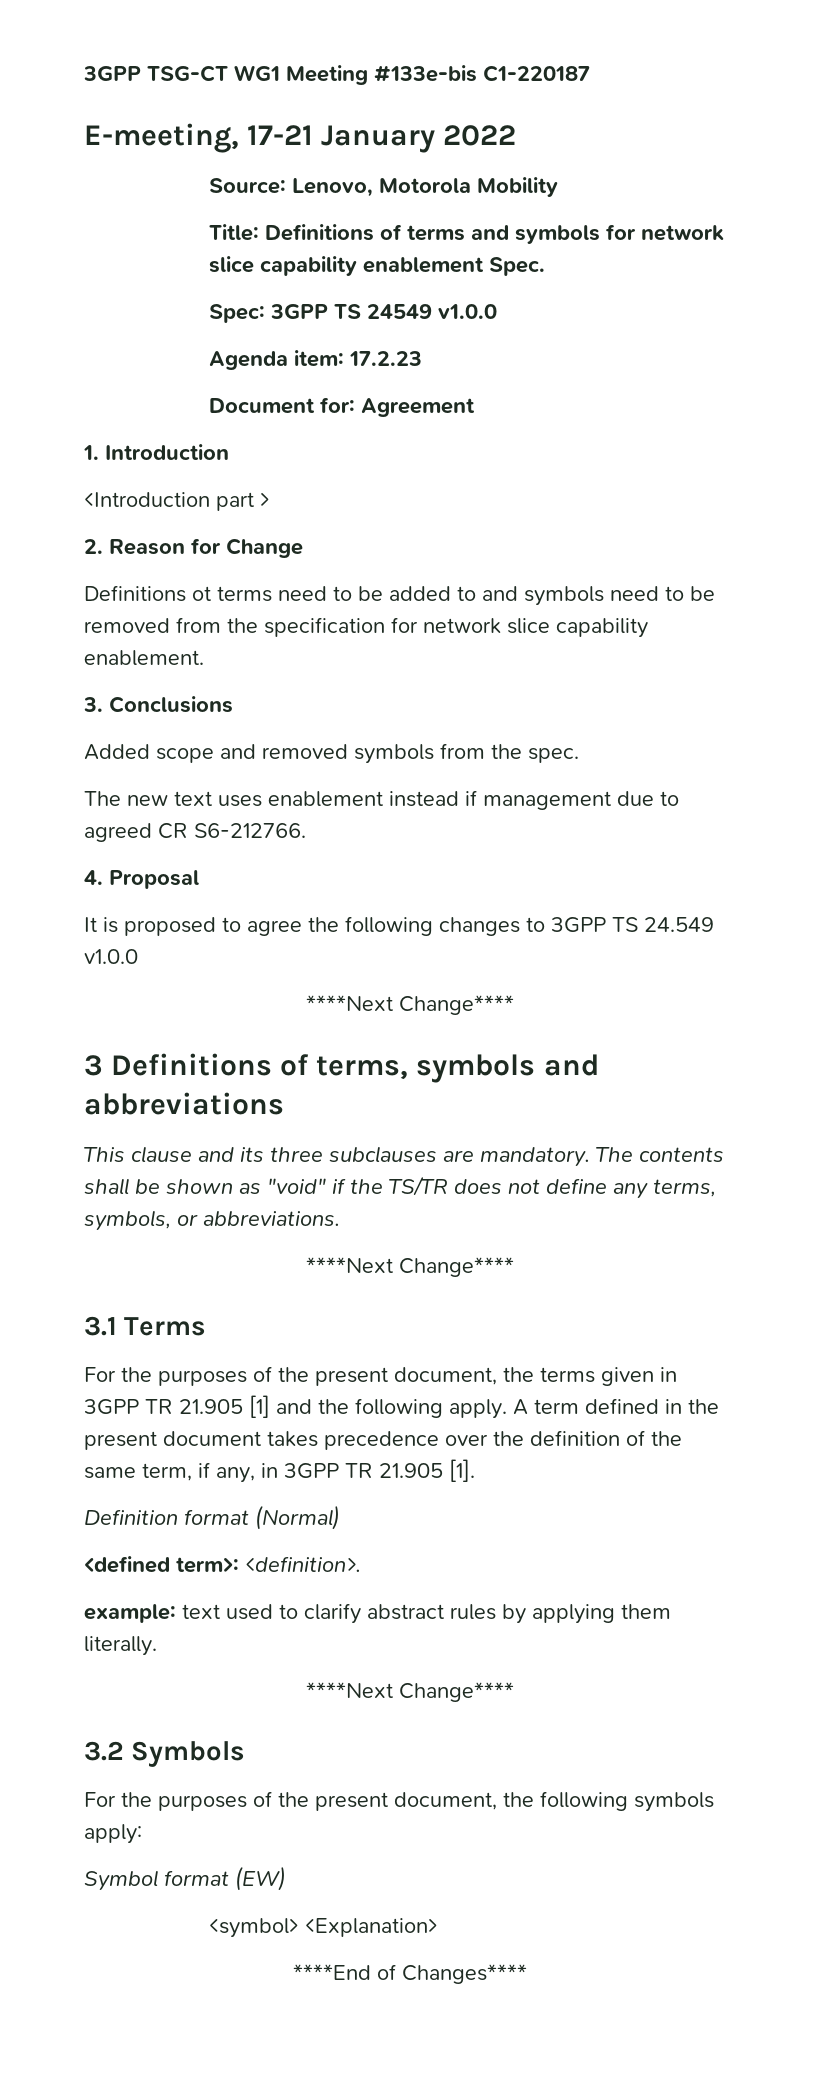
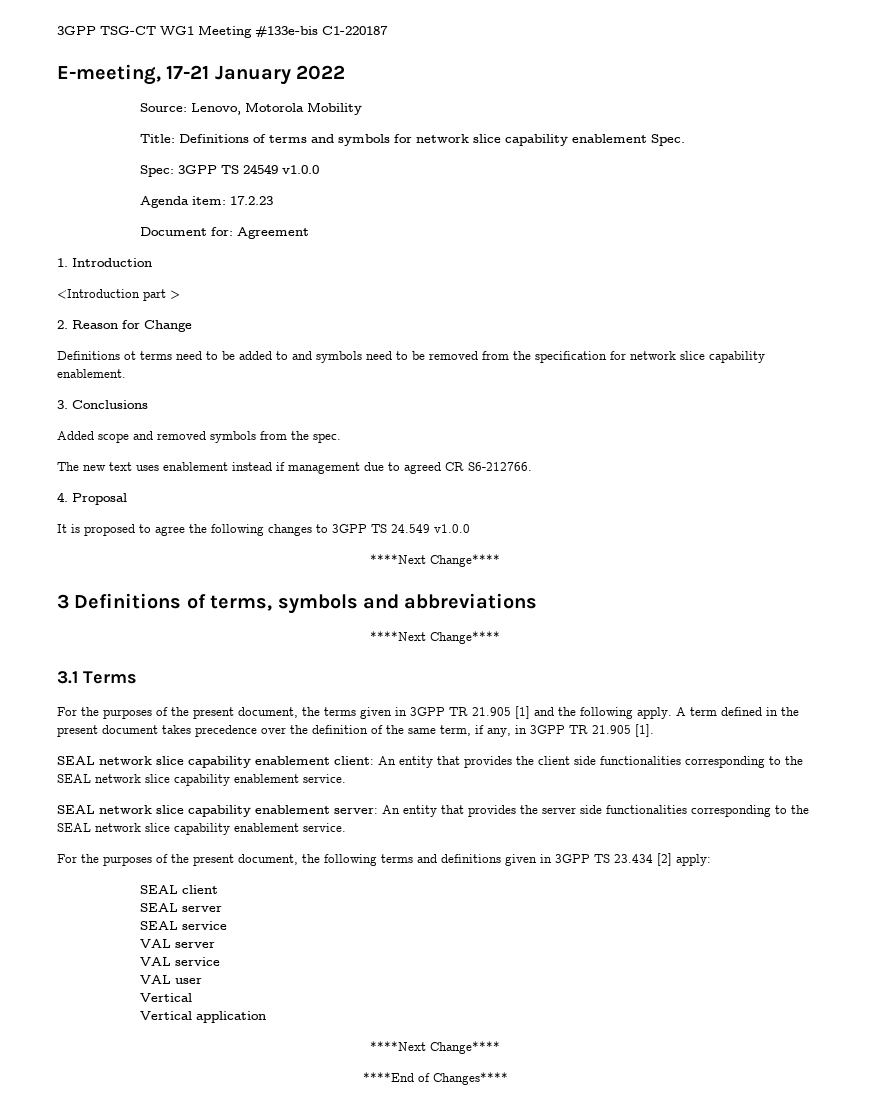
- This clause and its three subclauses are mandatory. The contents shall be shown as "void" if the TS/TR does not define any terms, symbols, or abbreviations.
- Definition format (Normal)
- <defined term>: <definition>.
- example: text used to clarify abstract rules by applying them literally.
- ****Next Change****
- 3.2 Symbols
+ SEAL network slice capability enablement client: An entity that provides the client side functionalities corresponding to the SEAL network slice capability enablement service.
+ SEAL network slice capability enablement server: An entity that provides the server side functionalities corresponding to the SEAL network slice capability enablement service.
- For the purposes of the present document, the following symbols apply:
- Symbol format (EW)
- <symbol> <Explanation>
+ For the purposes of the present document, the following terms and definitions given in 3GPP TS 23.434 [2] apply:
+ SEAL client
+ SEAL server
+ SEAL service
+ VAL server
+ VAL service
+ VAL user
+ Vertical
+ Vertical application
+ ****Next Change****

